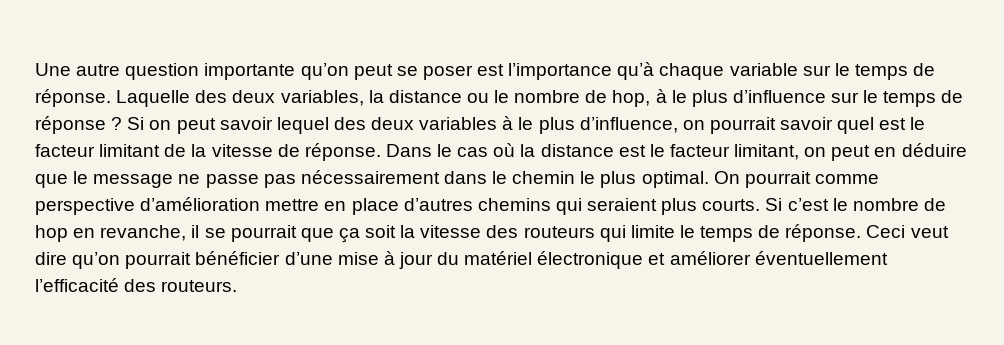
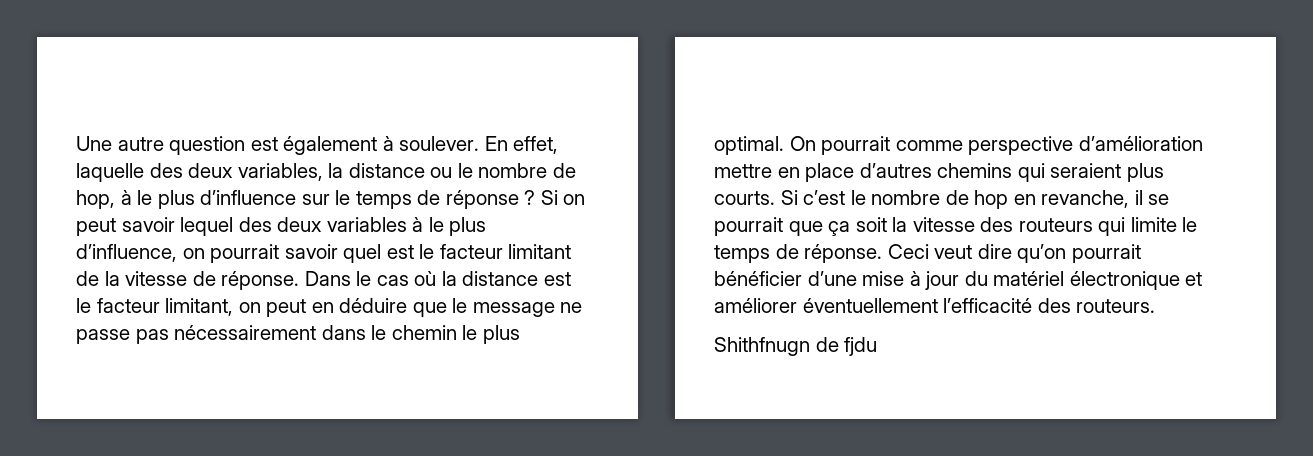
- Une autre question importante qu’on peut se poser est l’importance qu’à chaque variable sur le temps de réponse. Laquelle des deux variables, la distance ou le nombre de hop, à le plus d’influence sur le temps de réponse ?
+ Une autre question est également à soulever. En effet, laquelle des deux variables, la distance ou le nombre de hop, à le plus d’influence sur le temps de réponse ?
+ Shithfnugn de fjdu

